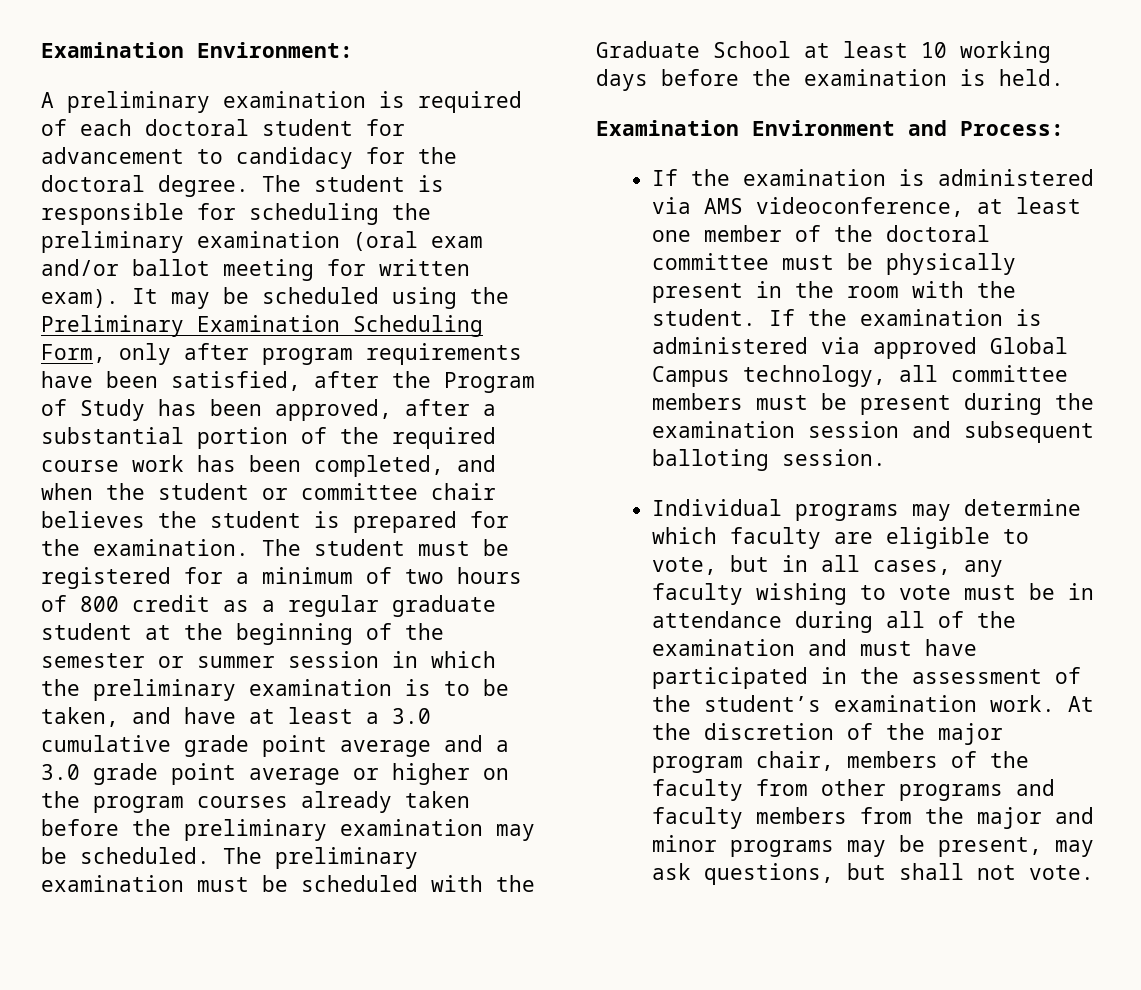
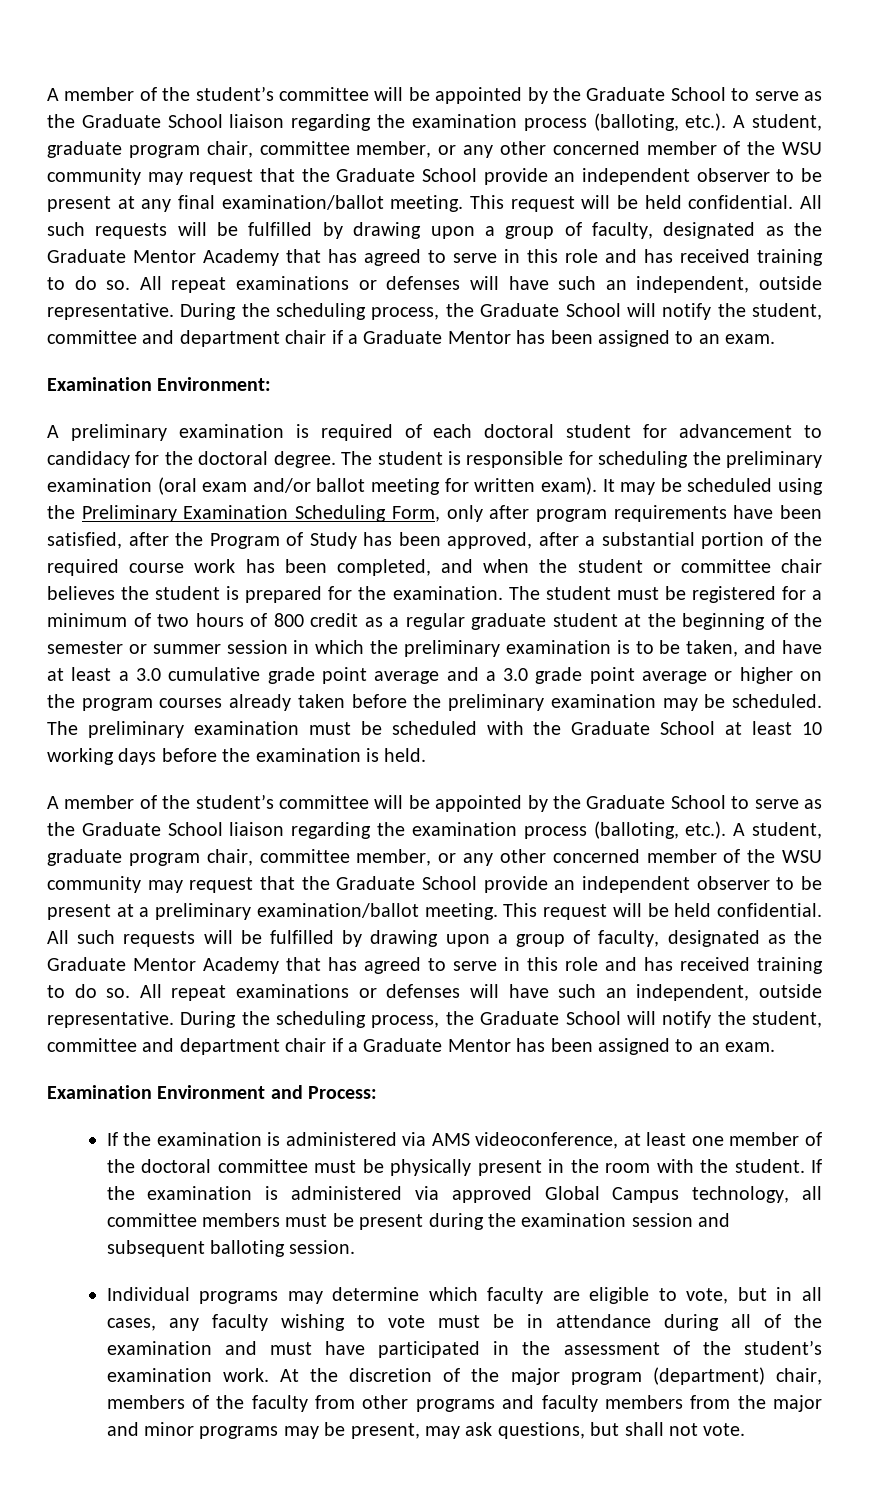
+ A member of the student’s committee will be appointed by the Graduate School to serve as the Graduate School liaison regarding the examination process (balloting, etc.). A student, graduate program chair, committee member, or any other concerned member of the WSU community may request that the Graduate School provide an independent observer to be present at any final examination/ballot meeting. This request will be held confidential. All such requests will be fulfilled by drawing upon a group of faculty, designated as the Graduate Mentor Academy that has agreed to serve in this role and has received training to do so. All repeat examinations or defenses will have such an independent, outside representative. During the scheduling process, the Graduate School will notify the student, committee and department chair if a Graduate Mentor has been assigned to an exam.
+ A member of the student’s committee will be appointed by the Graduate School to serve as the Graduate School liaison regarding the examination process (balloting, etc.). A student, graduate program chair, committee member, or any other concerned member of the WSU community may request that the Graduate School provide an independent observer to be present at a preliminary examination/ballot meeting. This request will be held confidential. All such requests will be fulfilled by drawing upon a group of faculty, designated as the Graduate Mentor Academy that has agreed to serve in this role and has received training to do so. All repeat examinations or defenses will have such an independent, outside representative. During the scheduling process, the Graduate School will notify the student, committee and department chair if a Graduate Mentor has been assigned to an exam.
- At the discretion of the major program chair, members of the faculty from other programs and faculty members from the major and minor programs may be present, may ask questions, but shall not vote.
+ At the discretion of the major program (department) chair, members of the faculty from other programs and faculty members from the major and minor programs may be present, may ask questions, but shall not vote.

